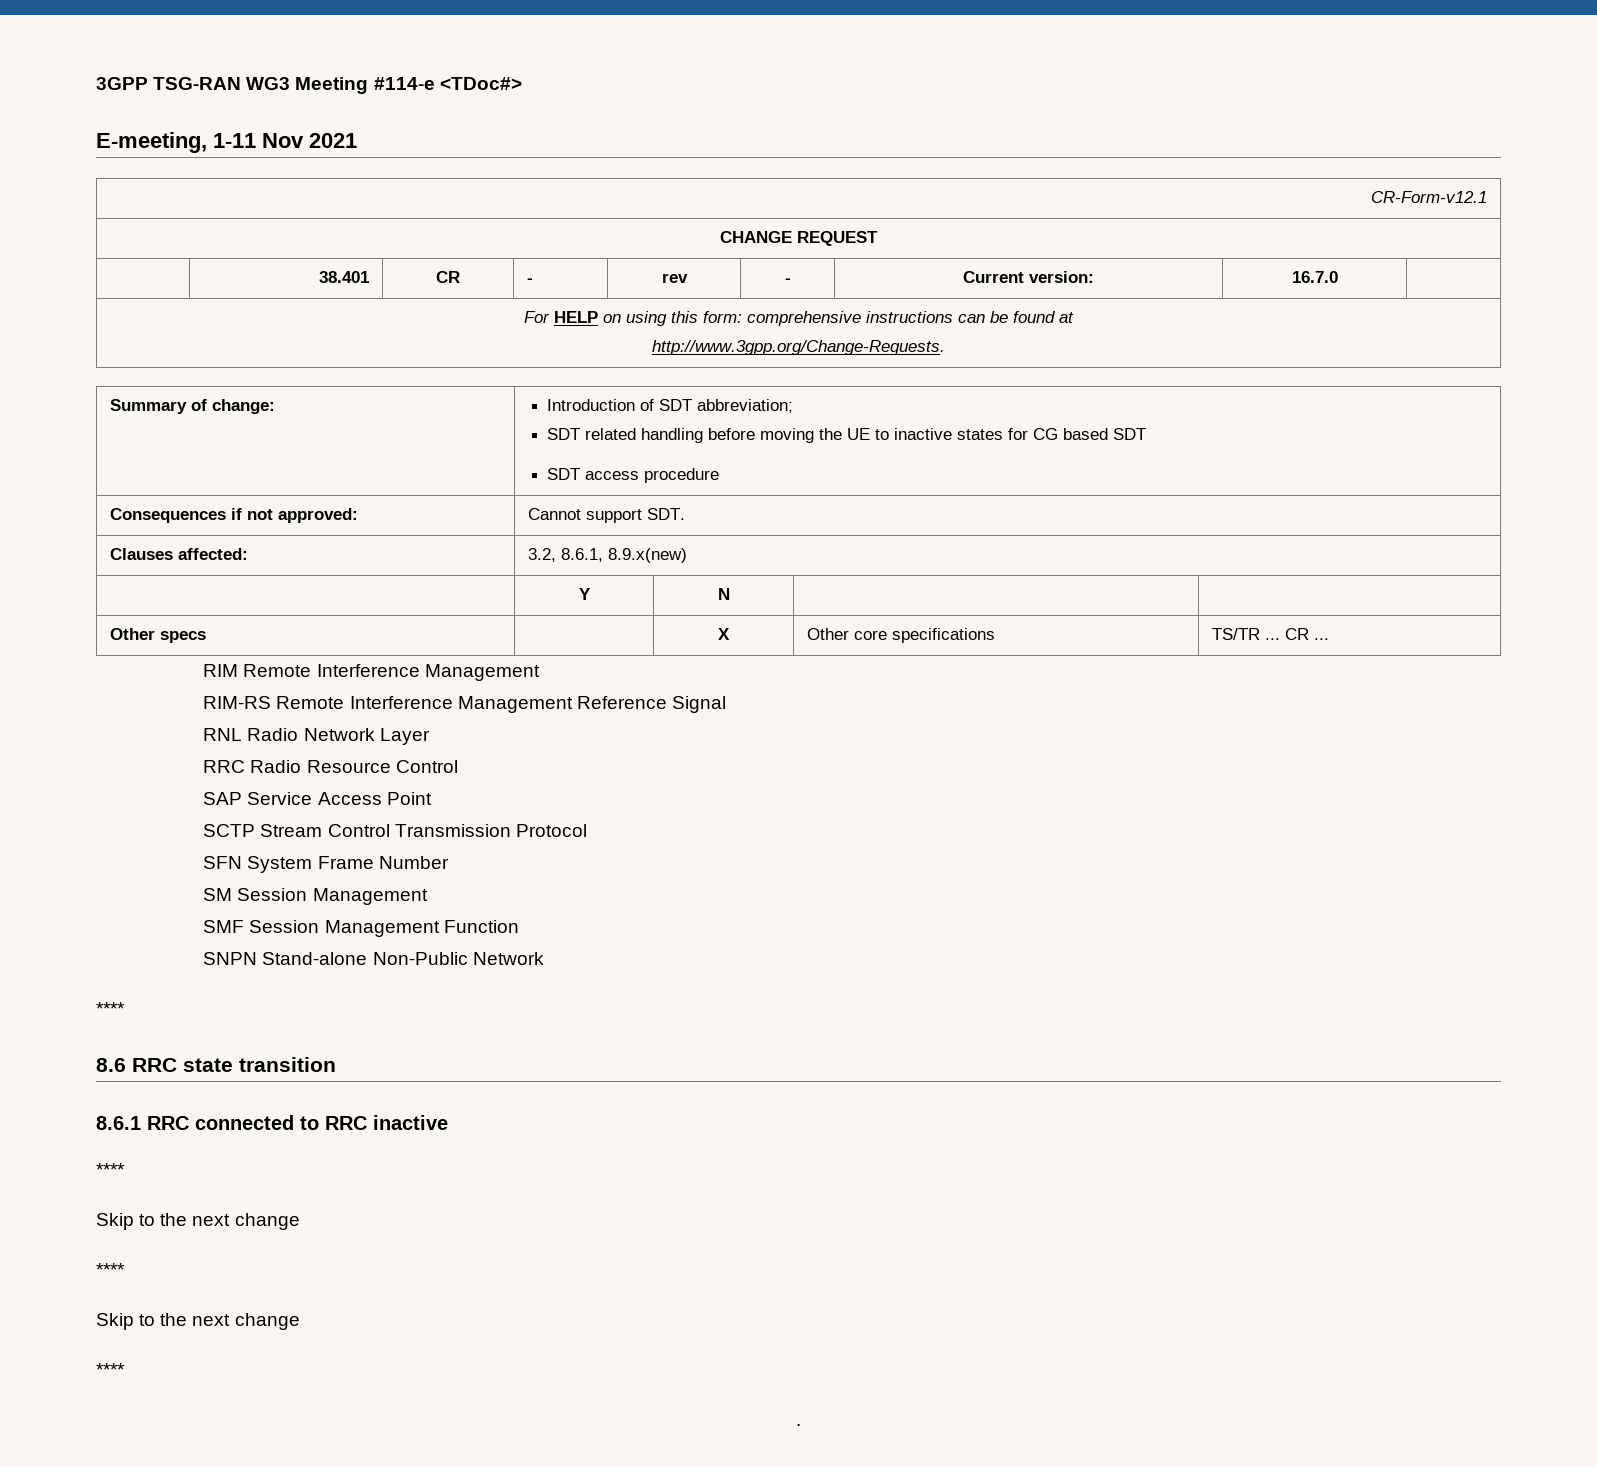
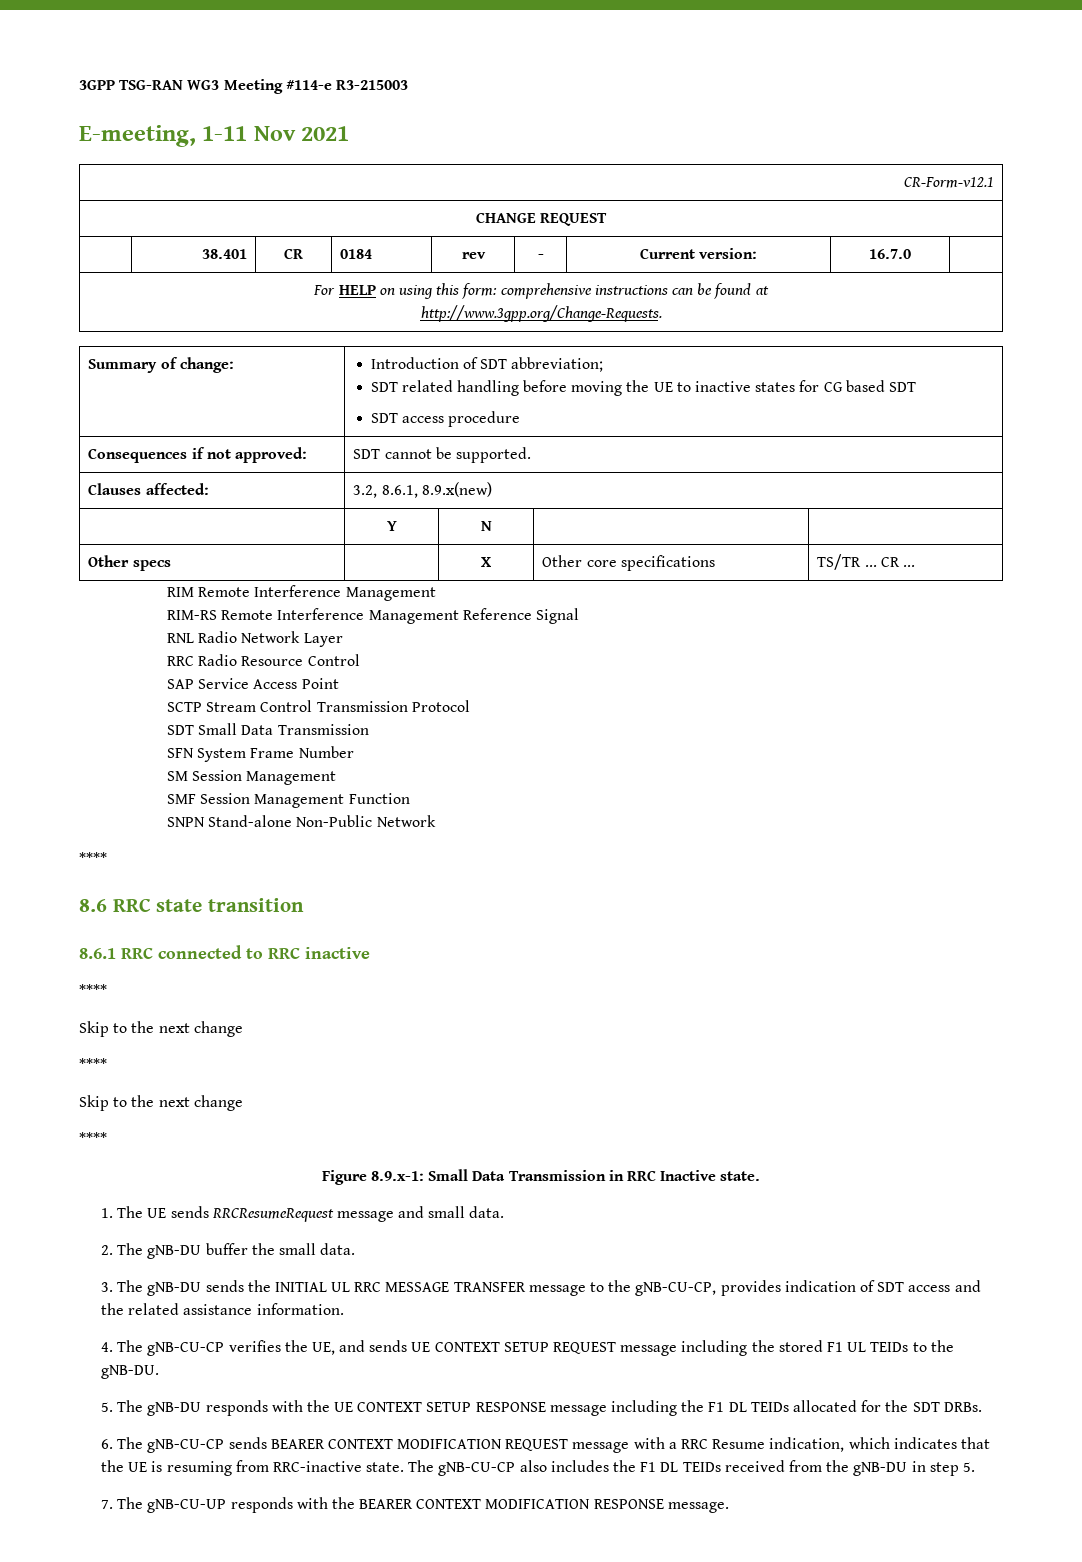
- 3GPP TSG-RAN WG3 Meeting #114-e <TDoc#>
+ 3GPP TSG-RAN WG3 Meeting #114-e R3-215003
- | 38.401 | CR | - | rev | - | Current version: | 16.7.0 |
+ | 38.401 | CR | 0184 | rev | - | Current version: | 16.7.0 |
- Consequences if not approved: | Cannot support SDT.
+ Consequences if not approved: | SDT cannot be supported.
+ SDT Small Data Transmission
- .
+ Figure 8.9.x-1: Small Data Transmission in RRC Inactive state.
+ 1. The UE sends RRCResumeRequest message and small data.
+ 2. The gNB-DU buffer the small data.
+ 3. The gNB-DU sends the INITIAL UL RRC MESSAGE TRANSFER message to the gNB-CU-CP, provides indication of SDT access and the related assistance information.
+ 4. The gNB-CU-CP verifies the UE, and sends UE CONTEXT SETUP REQUEST message including the stored F1 UL TEIDs to the gNB-DU.
+ 5. The gNB-DU responds with the UE CONTEXT SETUP RESPONSE message including the F1 DL TEIDs allocated for the SDT DRBs.
+ 6. The gNB-CU-CP sends BEARER CONTEXT MODIFICATION REQUEST message with a RRC Resume indication, which indicates that the UE is resuming from RRC-inactive state. The gNB-CU-CP also includes the F1 DL TEIDs received from the gNB-DU in step 5.
+ 7. The gNB-CU-UP responds with the BEARER CONTEXT MODIFICATION RESPONSE message.

